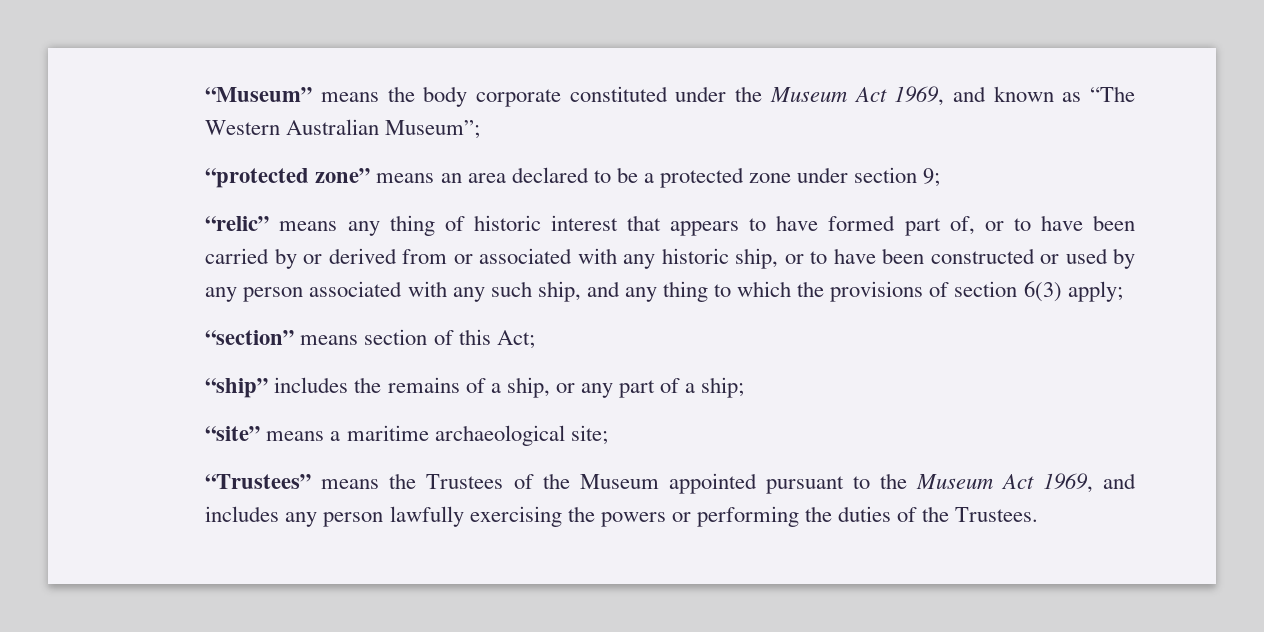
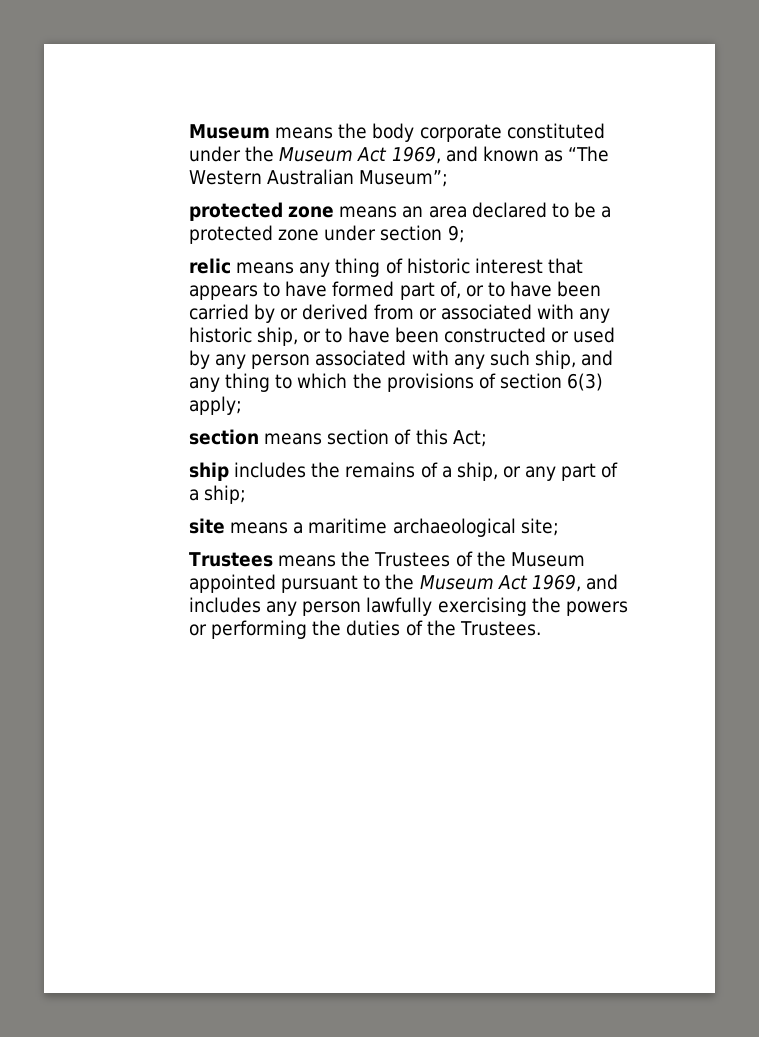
- “Museum” means the body corporate constituted under the Museum Act 1969, and known as “The Western Australian Museum”;
+ Museum means the body corporate constituted under the Museum Act 1969, and known as “The Western Australian Museum”;
- “protected zone” means an area declared to be a protected zone under section 9;
+ protected zone means an area declared to be a protected zone under section 9;
- “relic” means any thing of historic interest that appears to have formed part of, or to have been carried by or derived from or associated with any historic ship, or to have been constructed or used by any person associated with any such ship, and any thing to which the provisions of section 6(3) apply;
+ relic means any thing of historic interest that appears to have formed part of, or to have been carried by or derived from or associated with any historic ship, or to have been constructed or used by any person associated with any such ship, and any thing to which the provisions of section 6(3) apply;
- “section” means section of this Act;
+ section means section of this Act;
- “ship” includes the remains of a ship, or any part of a ship;
+ ship includes the remains of a ship, or any part of a ship;
- “site” means a maritime archaeological site;
+ site means a maritime archaeological site;
- “Trustees” means the Trustees of the Museum appointed pursuant to the Museum Act 1969, and includes any person lawfully exercising the powers or performing the duties of the Trustees.
+ Trustees means the Trustees of the Museum appointed pursuant to the Museum Act 1969, and includes any person lawfully exercising the powers or performing the duties of the Trustees.

